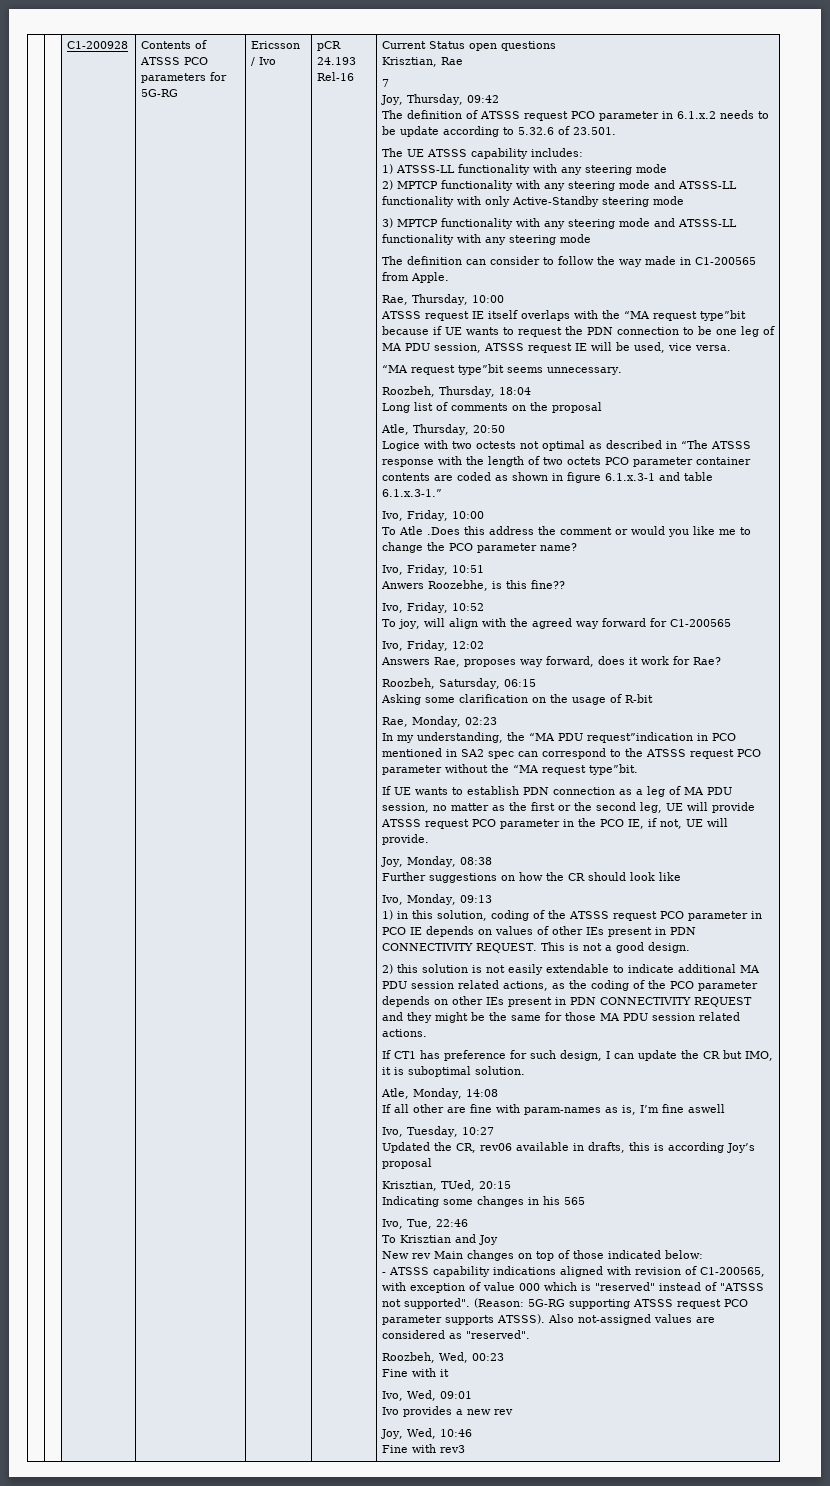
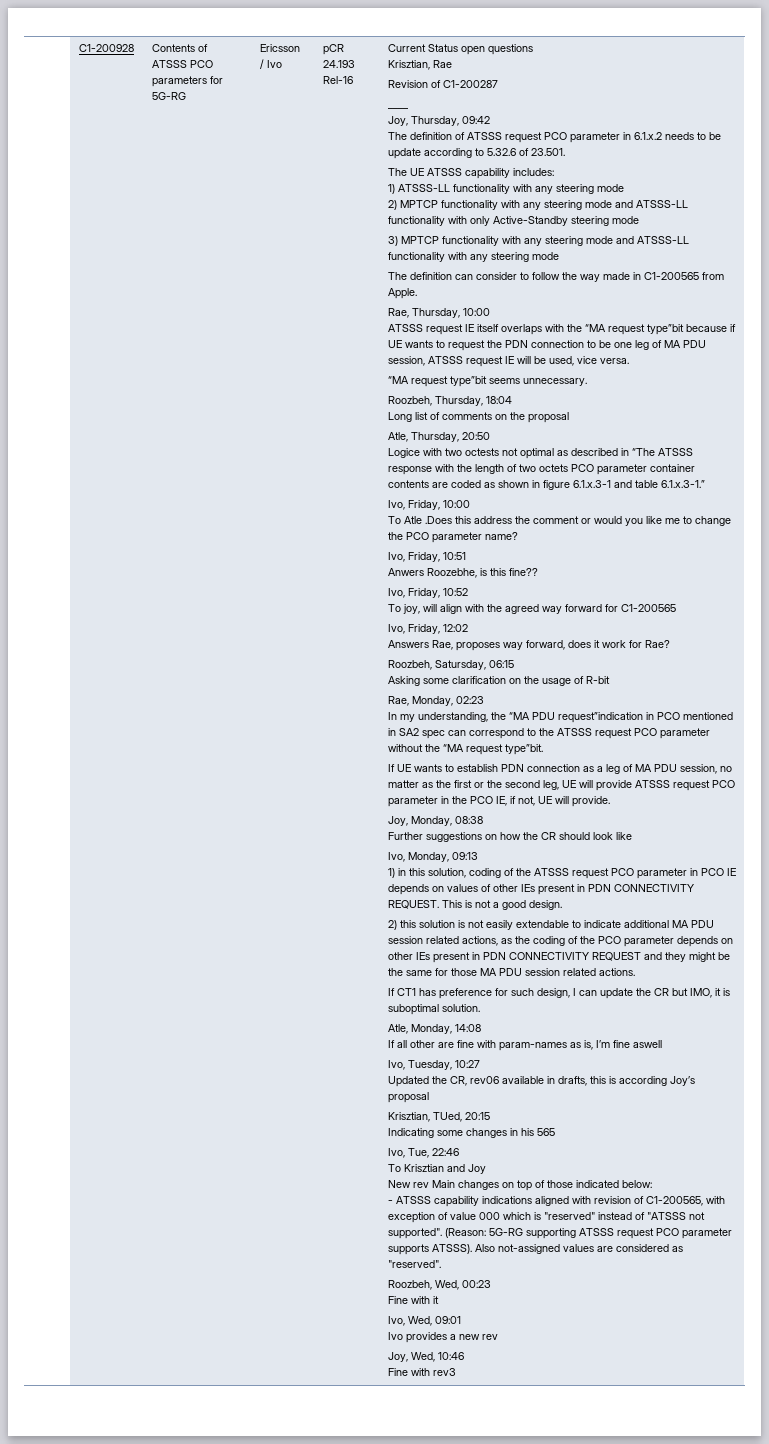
- 7
+ Revision of C1-200287
+ ____

